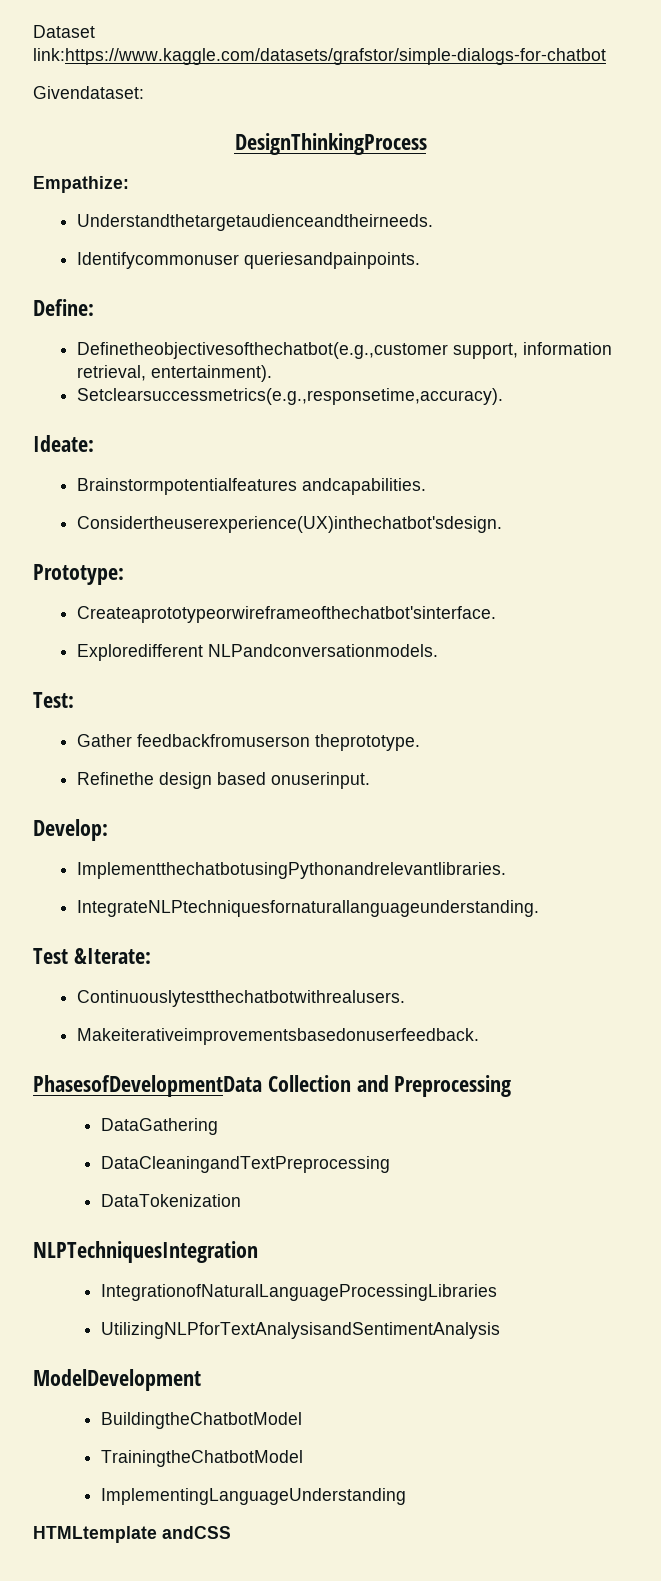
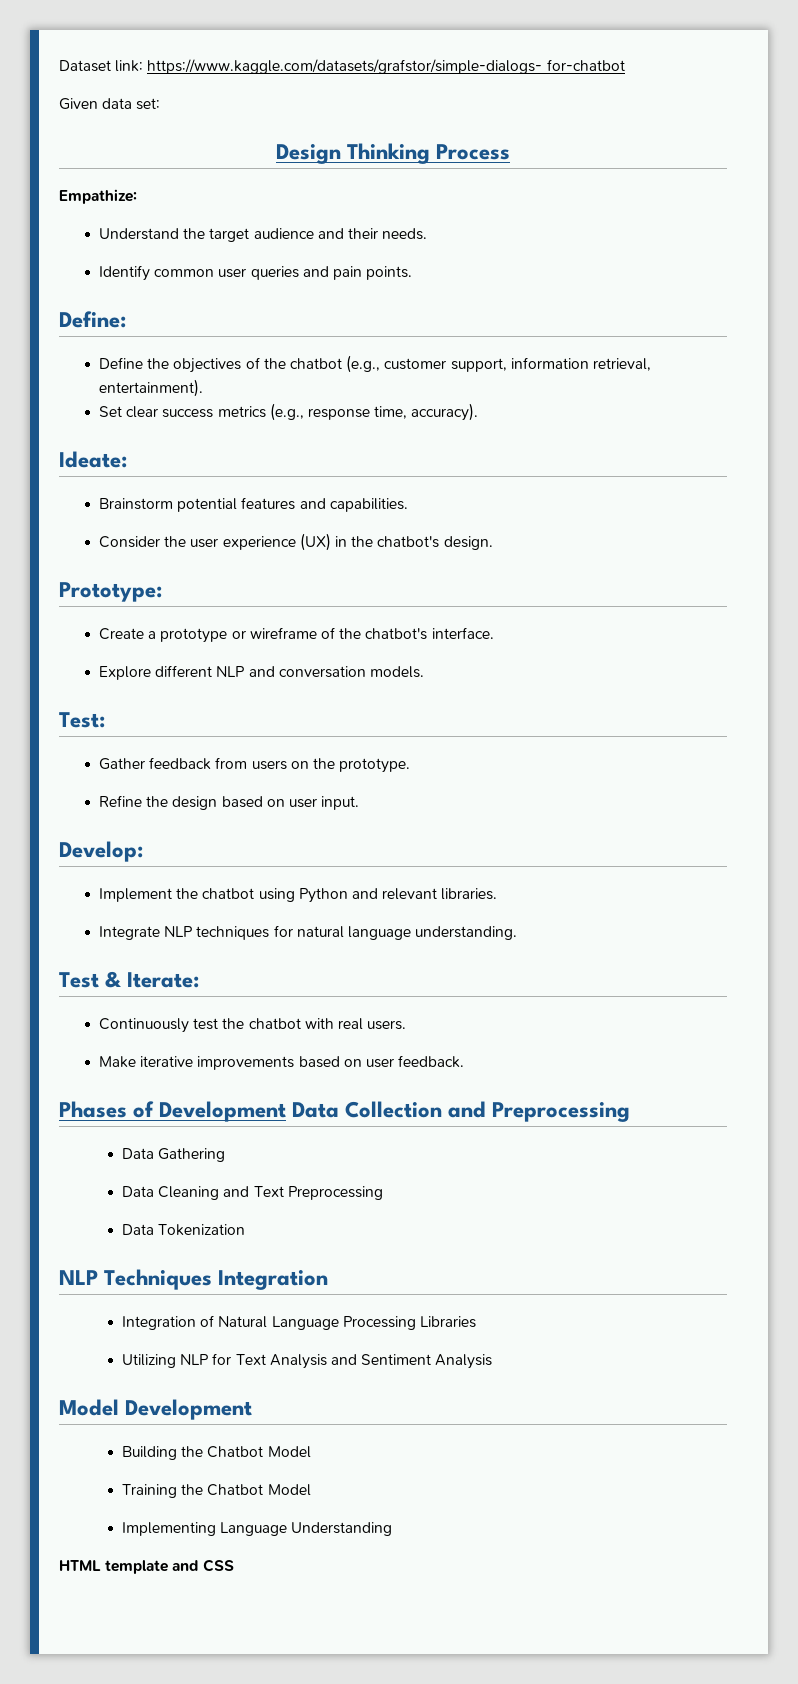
- Dataset link:https://www.kaggle.com/datasets/grafstor/simple-dialogs-for-chatbot
- Givendataset:
- DesignThinkingProcess
+ Dataset link: https://www.kaggle.com/datasets/grafstor/simple-dialogs- for-chatbot
+ Given data set:
+ Design Thinking Process
  Empathize:
- Understandthetargetaudienceandtheirneeds.
- Identifycommonuser queriesandpainpoints.
+ Understand the target audience and their needs.
+ Identify common user queries and pain points.
  Define:
- Definetheobjectivesofthechatbot(e.g.,customer support, information retrieval, entertainment).
- Setclearsuccessmetrics(e.g.,responsetime,accuracy).
+ Define the objectives of the chatbot (e.g., customer support, information retrieval, entertainment).
+ Set clear success metrics (e.g., response time, accuracy).
  Ideate:
- Brainstormpotentialfeatures andcapabilities.
- Considertheuserexperience(UX)inthechatbot'sdesign.
+ Brainstorm potential features and capabilities.
+ Consider the user experience (UX) in the chatbot's design.
  Prototype:
- Createaprototypeorwireframeofthechatbot'sinterface.
- Exploredifferent NLPandconversationmodels.
+ Create a prototype or wireframe of the chatbot's interface.
+ Explore different NLP and conversation models.
  Test:
- Gather feedbackfromuserson theprototype.
- Refinethe design based onuserinput.
+ Gather feedback from users on the prototype.
+ Refine the design based on user input.
  Develop:
- ImplementthechatbotusingPythonandrelevantlibraries.
- IntegrateNLPtechniquesfornaturallanguageunderstanding.
- Test &Iterate:
- Continuouslytestthechatbotwithrealusers.
- Makeiterativeimprovementsbasedonuserfeedback.
- PhasesofDevelopmentData Collection and Preprocessing
- DataGathering
- DataCleaningandTextPreprocessing
- DataTokenization
- NLPTechniquesIntegration
- IntegrationofNaturalLanguageProcessingLibraries
- UtilizingNLPforTextAnalysisandSentimentAnalysis
- ModelDevelopment
- BuildingtheChatbotModel
- TrainingtheChatbotModel
- ImplementingLanguageUnderstanding
- HTMLtemplate andCSS
+ Implement the chatbot using Python and relevant libraries.
+ Integrate NLP techniques for natural language understanding.
+ Test & Iterate:
+ Continuously test the chatbot with real users.
+ Make iterative improvements based on user feedback.
+ Phases of Development Data Collection and Preprocessing
+ Data Gathering
+ Data Cleaning and Text Preprocessing
+ Data Tokenization
+ NLP Techniques Integration
+ Integration of Natural Language Processing Libraries
+ Utilizing NLP for Text Analysis and Sentiment Analysis
+ Model Development
+ Building the Chatbot Model
+ Training the Chatbot Model
+ Implementing Language Understanding
+ HTML template and CSS

